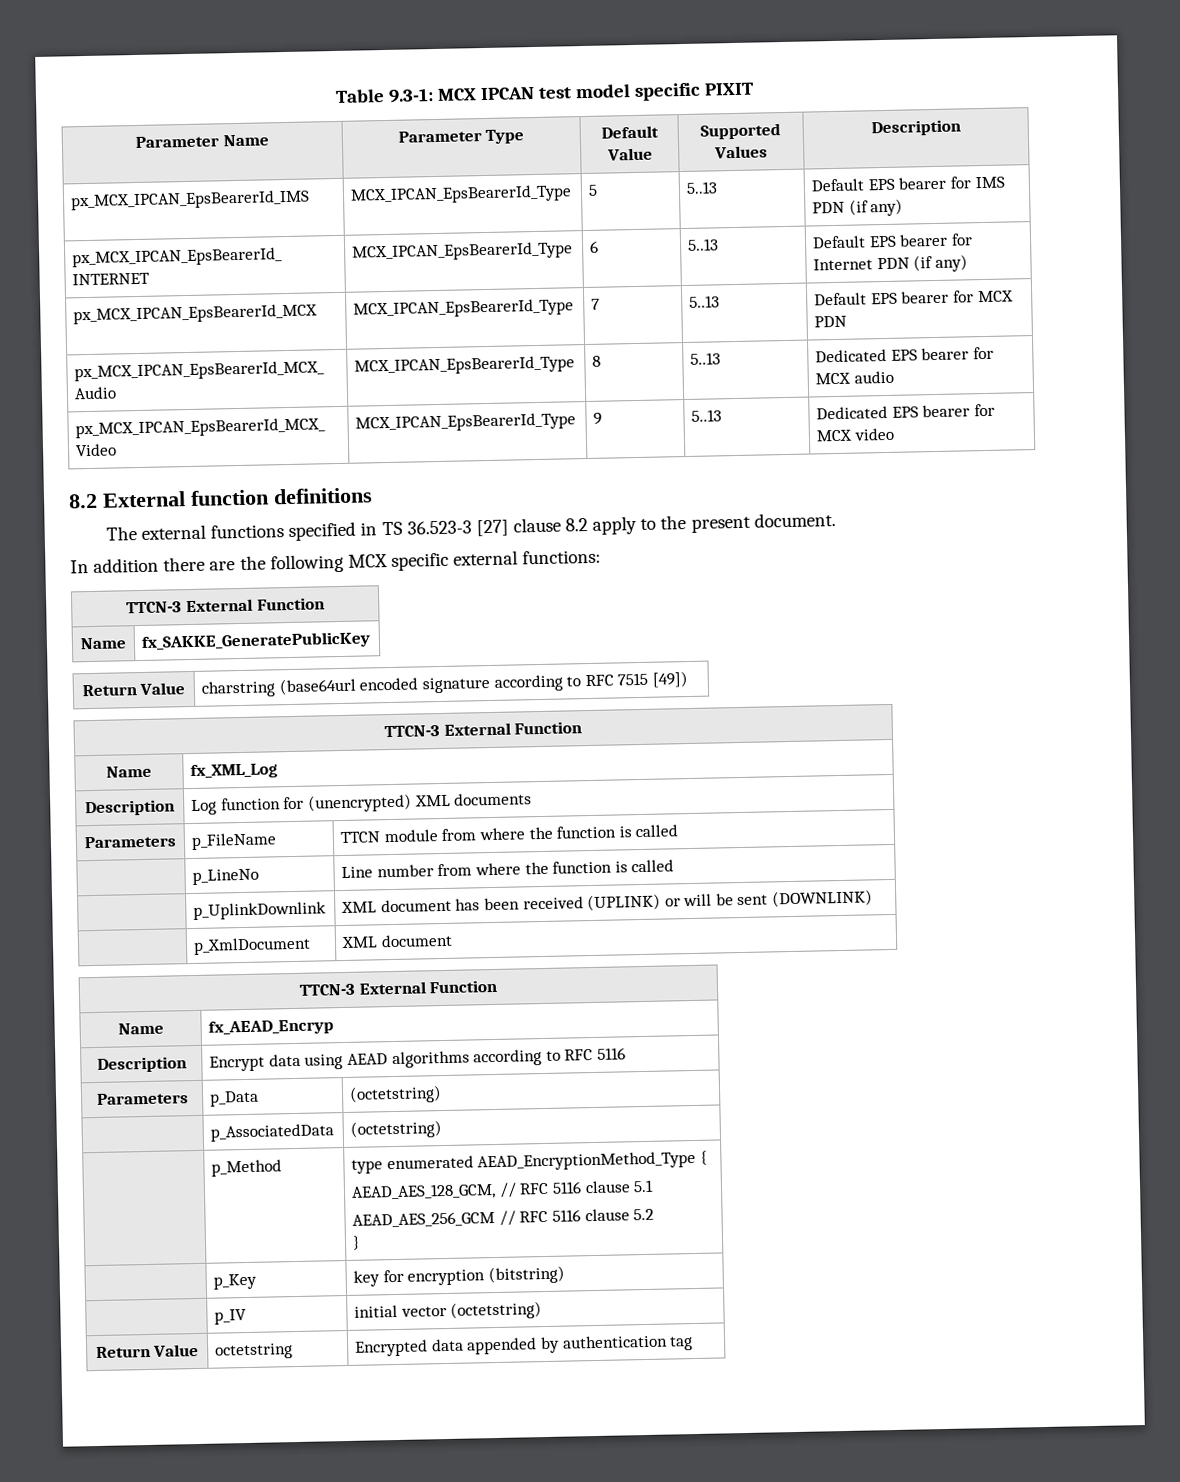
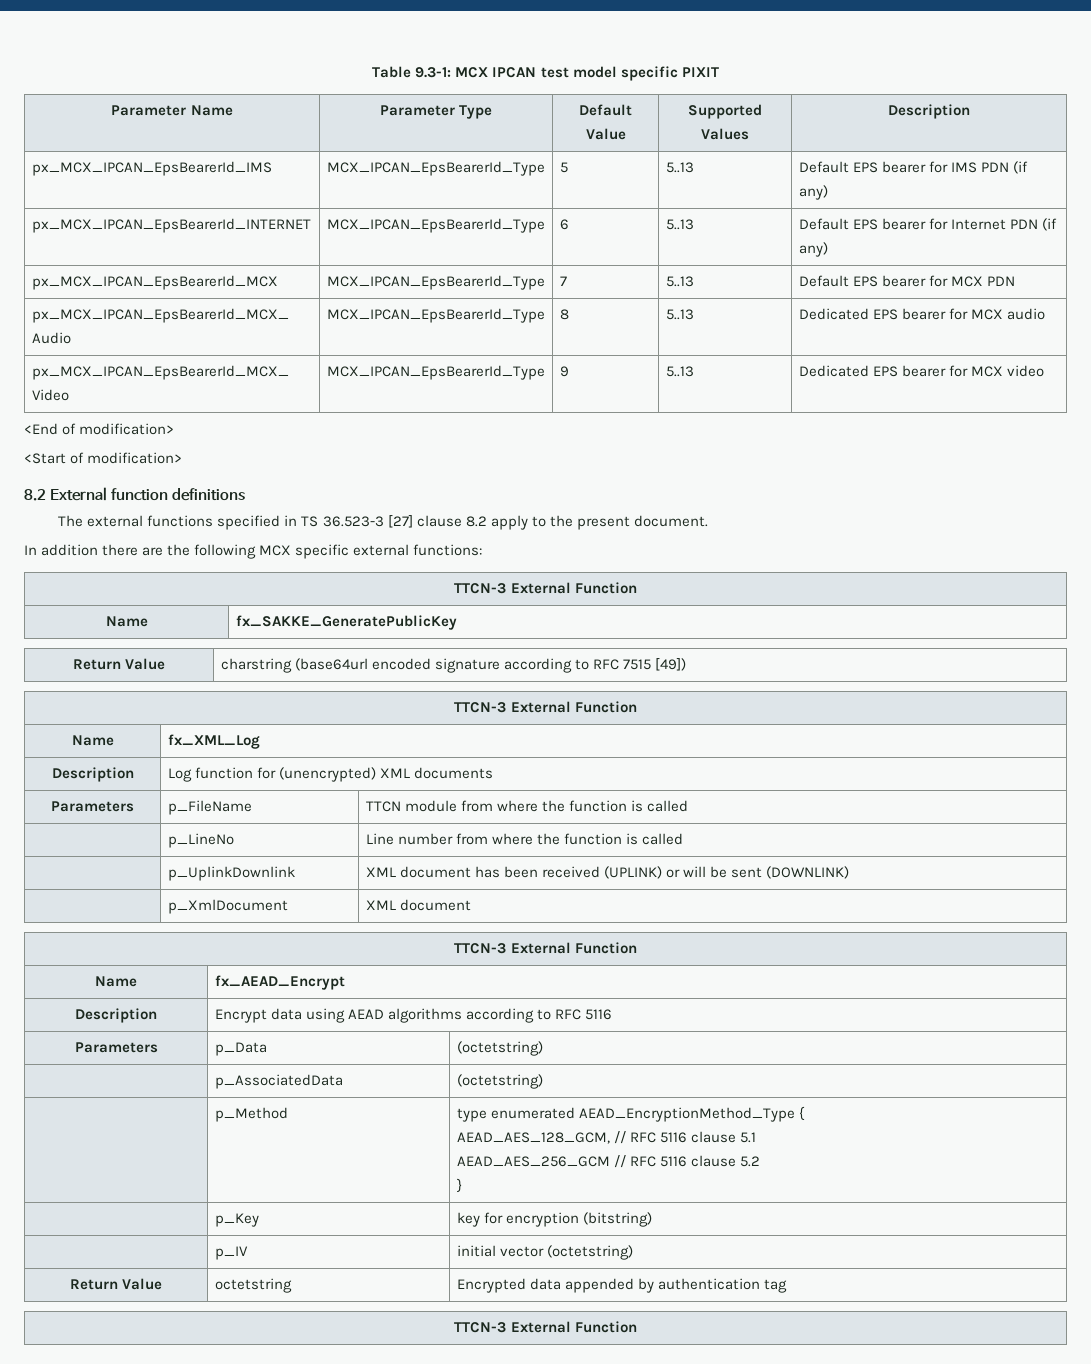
+ <End of modification>
+ <Start of modification>
- Name | fx_AEAD_Encryp
+ Name | fx_AEAD_Encrypt
  Return Value | octetstring | Encrypted data appended by authentication tag
+ TTCN-3 External Function

